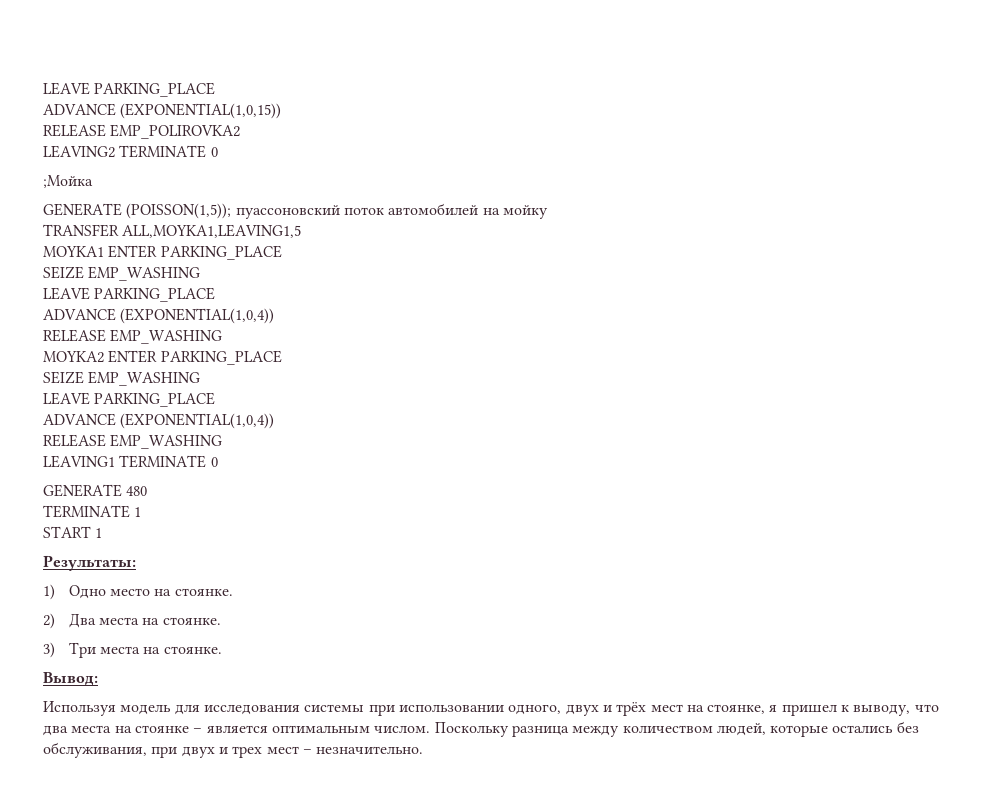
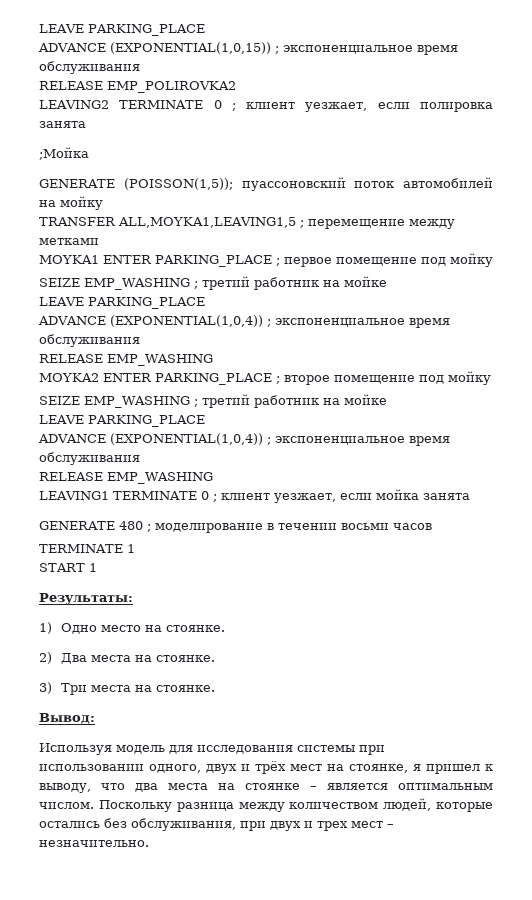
- ADVANCE (EXPONENTIAL(1,0,15))
+ ADVANCE (EXPONENTIAL(1,0,15)) ; экспоненциальное время обслуживания
- LEAVING2 TERMINATE 0
+ LEAVING2 TERMINATE 0 ; клиент уезжает, если полировка занята
- TRANSFER ALL,MOYKA1,LEAVING1,5
+ TRANSFER ALL,MOYKA1,LEAVING1,5 ; перемещение между метками
- MOYKA1 ENTER PARKING_PLACE
- SEIZE EMP_WASHING
+ MOYKA1 ENTER PARKING_PLACE ; первое помещение под мойку
+ SEIZE EMP_WASHING ; третий работник на мойке
  LEAVE PARKING_PLACE
- ADVANCE (EXPONENTIAL(1,0,4))
+ ADVANCE (EXPONENTIAL(1,0,4)) ; экспоненциальное время обслуживания
- MOYKA2 ENTER PARKING_PLACE
- SEIZE EMP_WASHING
+ MOYKA2 ENTER PARKING_PLACE ; второе помещение под мойку
+ SEIZE EMP_WASHING ; третий работник на мойке
  LEAVE PARKING_PLACE
- ADVANCE (EXPONENTIAL(1,0,4))
+ ADVANCE (EXPONENTIAL(1,0,4)) ; экспоненциальное время обслуживания
- LEAVING1 TERMINATE 0
- GENERATE 480
+ LEAVING1 TERMINATE 0 ; клиент уезжает, если мойка занята
+ GENERATE 480 ; моделирование в течении восьми часов

